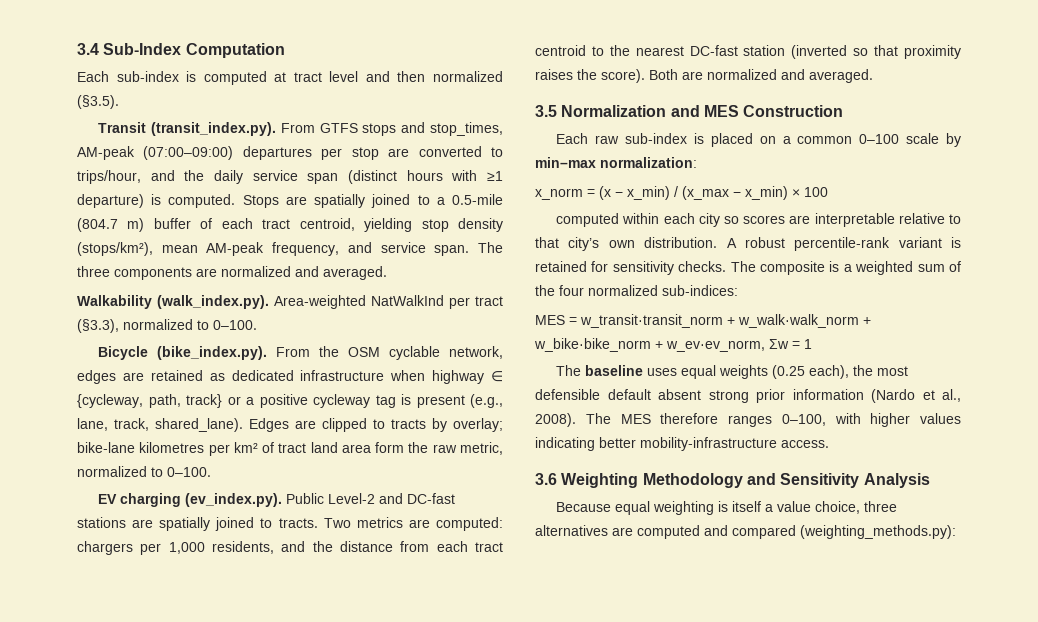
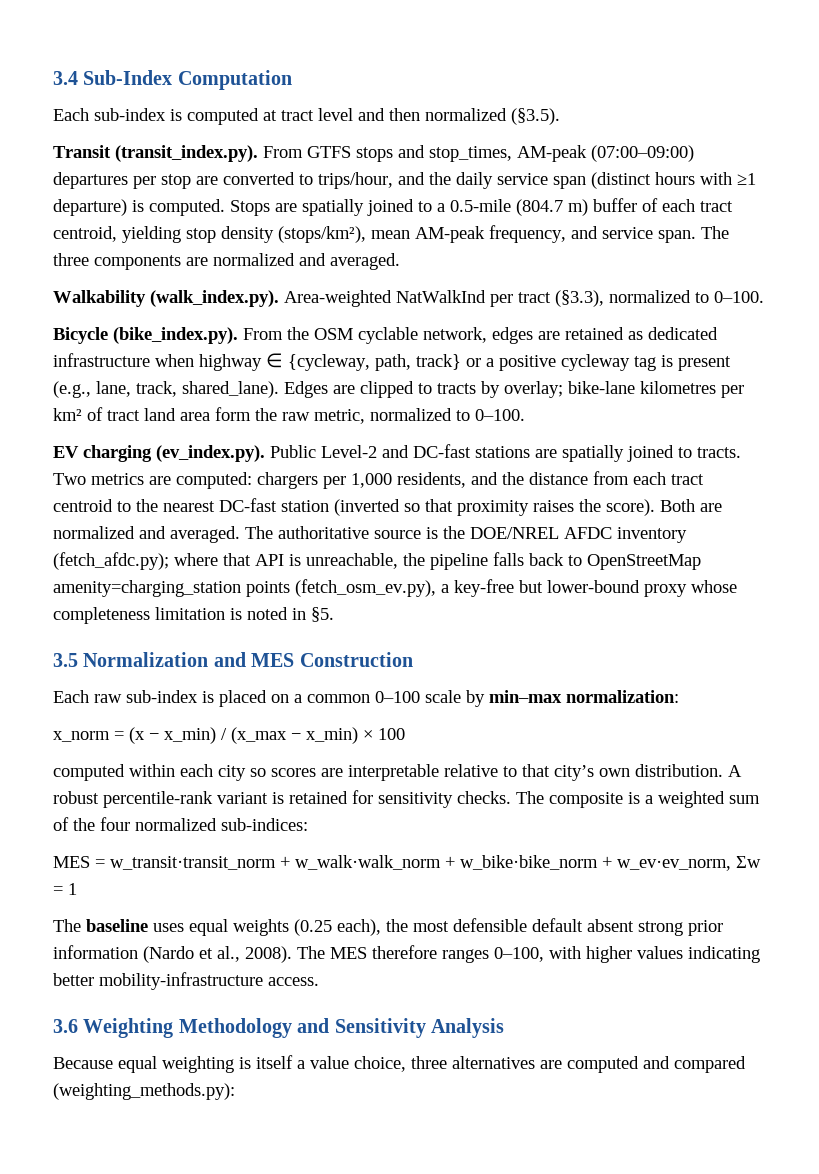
+ The authoritative source is the DOE/NREL AFDC inventory (fetch_afdc.py); where that API is unreachable, the pipeline falls back to OpenStreetMap amenity=charging_station points (fetch_osm_ev.py), a key-free but lower-bound proxy whose completeness limitation is noted in §5.

